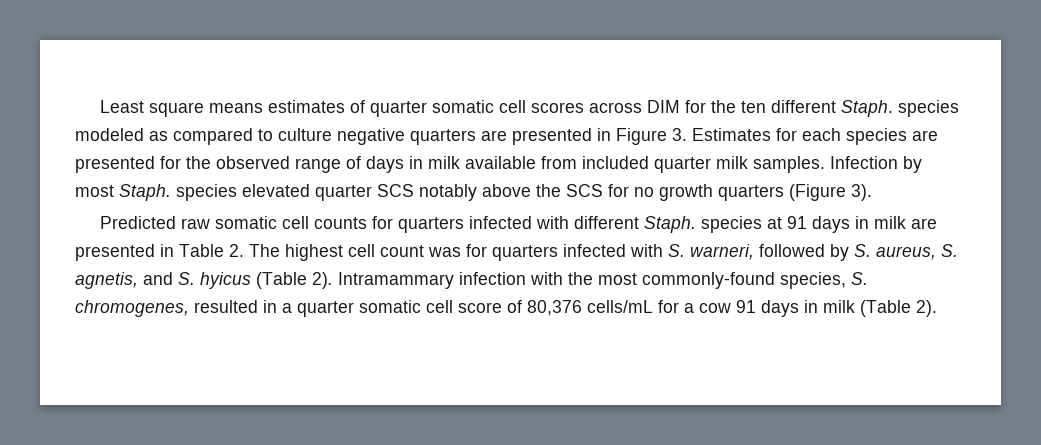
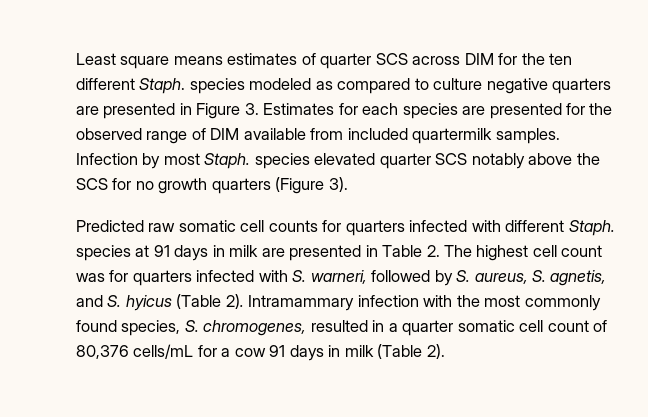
- Least square means estimates of quarter somatic cell scores across DIM for the ten different Staph. species modeled as compared to culture negative quarters are presented in Figure 3. Estimates for each species are presented for the observed range of days in milk available from included quarter milk samples.
+ Least square means estimates of quarter SCS across DIM for the ten different Staph. species modeled as compared to culture negative quarters are presented in Figure 3. Estimates for each species are presented for the observed range of DIM available from included quartermilk samples.
- Intramammary infection with the most commonly-found species, S. chromogenes, resulted in a quarter somatic cell score of 80,376 cells/mL for a cow 91 days in milk (Table 2).
+ Intramammary infection with the most commonly found species, S. chromogenes, resulted in a quarter somatic cell count of 80,376 cells/mL for a cow 91 days in milk (Table 2).

